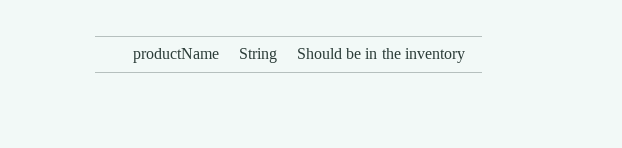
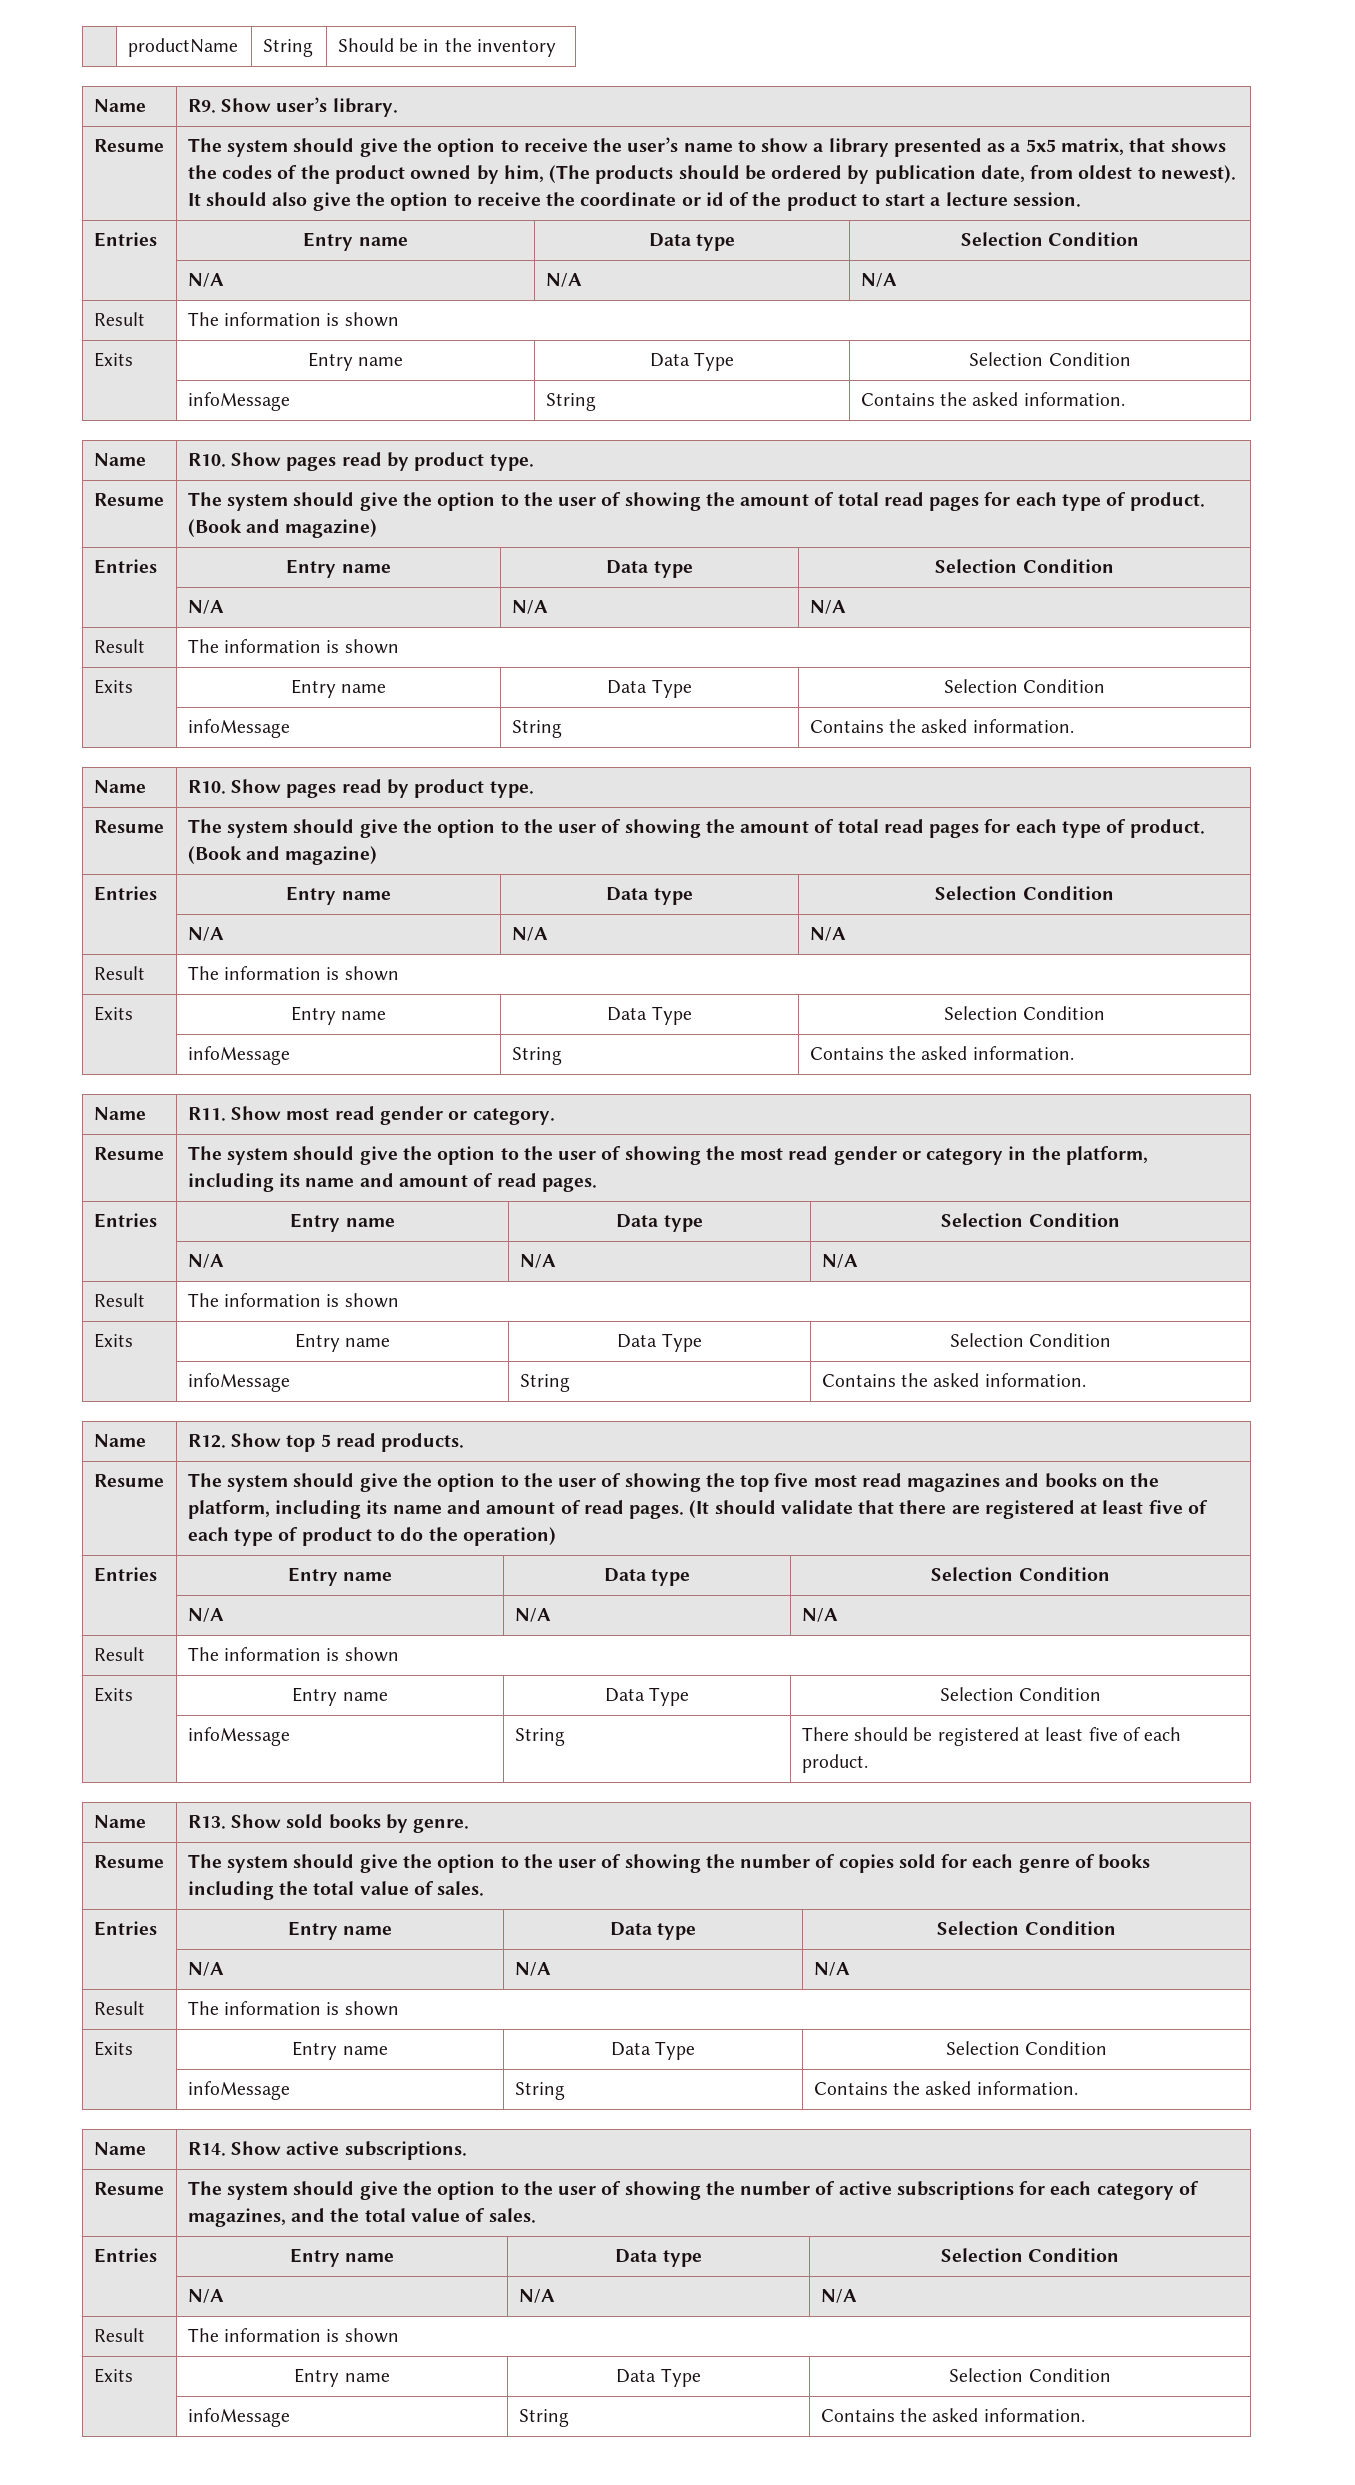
+ Name | R9. Show user’s library.
+ Resume | The system should give the option to receive the user’s name to show a library presented as a 5x5 matrix, that shows the codes of the product owned by him, (The products should be ordered by publication date, from oldest to newest). It should also give the option to receive the coordinate or id of the product to start a lecture session.
+ Entries | Entry name | Data type | Selection Condition
+ | N/A | N/A | N/A
+ Result | The information is shown
+ Exits | Entry name | Data Type | Selection Condition
+ | infoMessage | String | Contains the asked information.
+ Name | R10. Show pages read by product type.
+ Resume | The system should give the option to the user of showing the amount of total read pages for each type of product. (Book and magazine)
+ Entries | Entry name | Data type | Selection Condition
+ | N/A | N/A | N/A
+ Result | The information is shown
+ Exits | Entry name | Data Type | Selection Condition
+ | infoMessage | String | Contains the asked information.
+ Name | R10. Show pages read by product type.
+ Resume | The system should give the option to the user of showing the amount of total read pages for each type of product. (Book and magazine)
+ Entries | Entry name | Data type | Selection Condition
+ | N/A | N/A | N/A
+ Result | The information is shown
+ Exits | Entry name | Data Type | Selection Condition
+ | infoMessage | String | Contains the asked information.
+ Name | R11. Show most read gender or category.
+ Resume | The system should give the option to the user of showing the most read gender or category in the platform, including its name and amount of read pages.
+ Entries | Entry name | Data type | Selection Condition
+ | N/A | N/A | N/A
+ Result | The information is shown
+ Exits | Entry name | Data Type | Selection Condition
+ | infoMessage | String | Contains the asked information.
+ Name | R12. Show top 5 read products.
+ Resume | The system should give the option to the user of showing the top five most read magazines and books on the platform, including its name and amount of read pages. (It should validate that there are registered at least five of each type of product to do the operation)
+ Entries | Entry name | Data type | Selection Condition
+ | N/A | N/A | N/A
+ Result | The information is shown
+ Exits | Entry name | Data Type | Selection Condition
+ | infoMessage | String | There should be registered at least five of each product.
+ Name | R13. Show sold books by genre.
+ Resume | The system should give the option to the user of showing the number of copies sold for each genre of books including the total value of sales.
+ Entries | Entry name | Data type | Selection Condition
+ | N/A | N/A | N/A
+ Result | The information is shown
+ Exits | Entry name | Data Type | Selection Condition
+ | infoMessage | String | Contains the asked information.
+ Name | R14. Show active subscriptions.
+ Resume | The system should give the option to the user of showing the number of active subscriptions for each category of magazines, and the total value of sales.
+ Entries | Entry name | Data type | Selection Condition
+ | N/A | N/A | N/A
+ Result | The information is shown
+ Exits | Entry name | Data Type | Selection Condition
+ | infoMessage | String | Contains the asked information.

